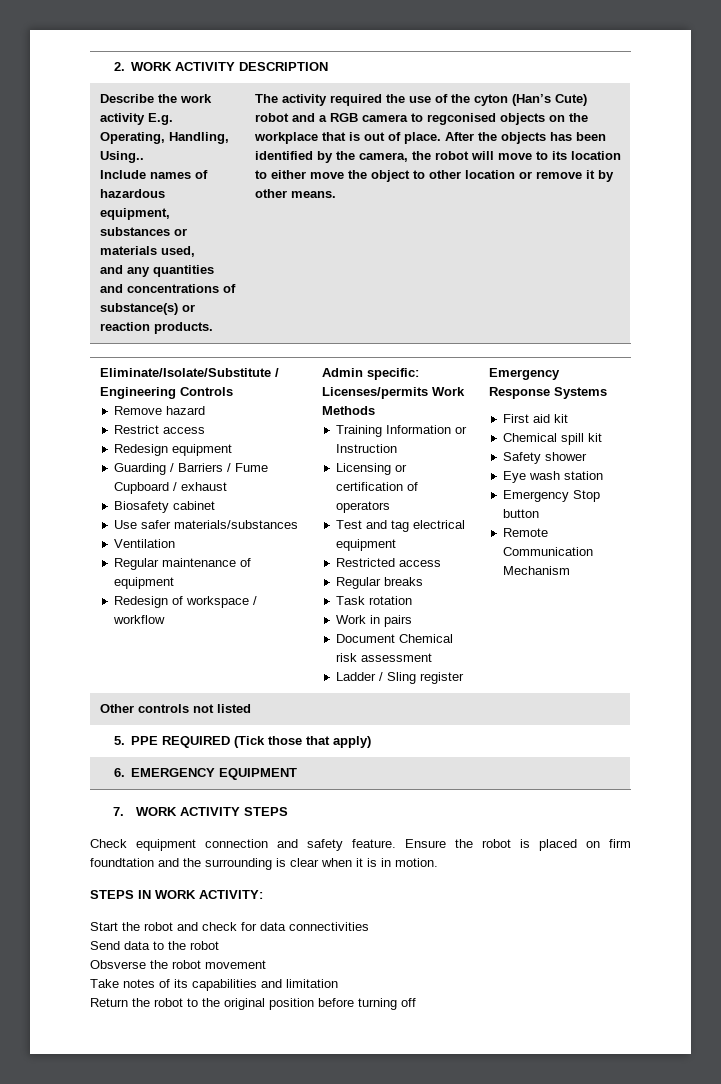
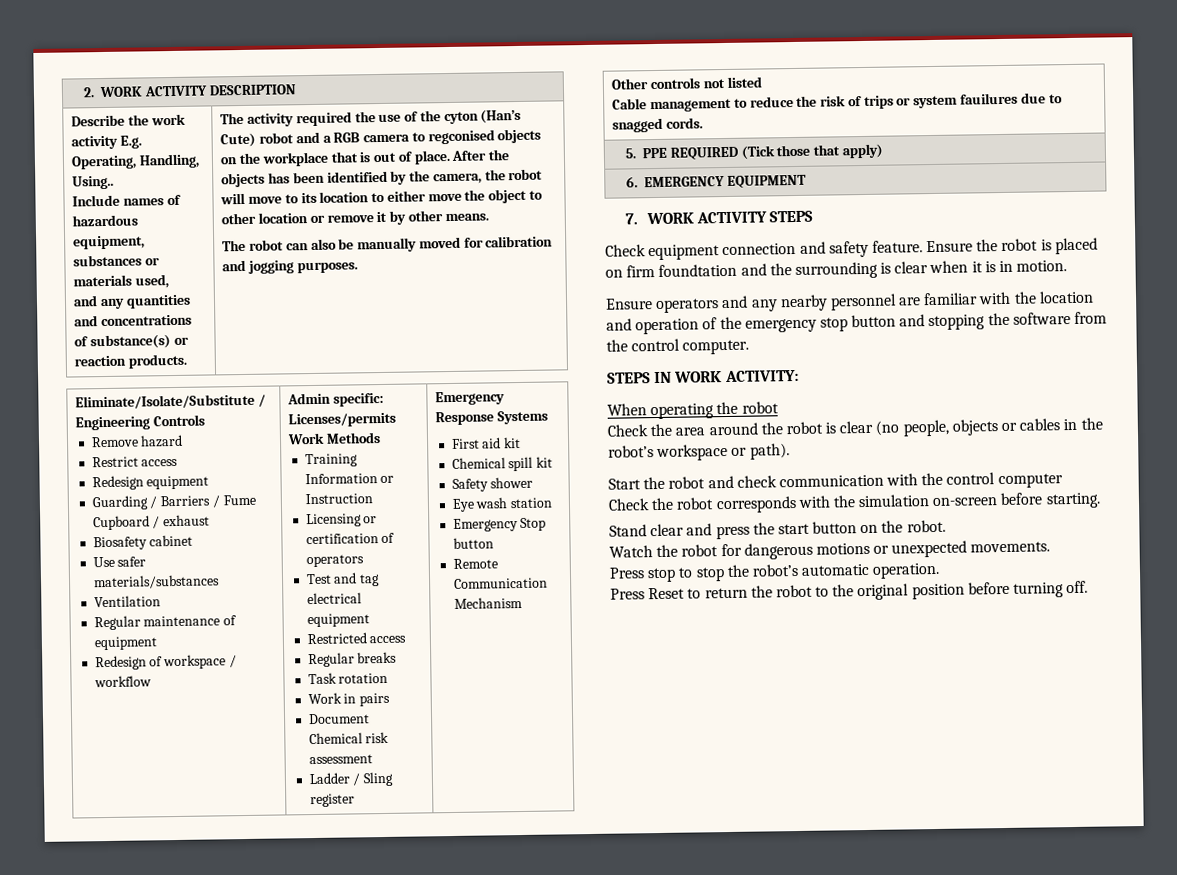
+ The robot can also be manually moved for calibration and jogging purposes.
  Other controls not listed
+ Cable management to reduce the risk of trips or system fauilures due to snagged cords.
+ Ensure operators and any nearby personnel are familiar with the location and operation of the emergency stop button and stopping the software from the control computer.
  STEPS IN WORK ACTIVITY:
+ When operating the robot
+ Check the area around the robot is clear (no people, objects or cables in the robot’s workspace or path).
- Start the robot and check for data connectivities
- Send data to the robot
- Obsverse the robot movement
- Take notes of its capabilities and limitation
- Return the robot to the original position before turning off
+ Start the robot and check communication with the control computer
+ Check the robot corresponds with the simulation on-screen before starting.
+ Stand clear and press the start button on the robot.
+ Watch the robot for dangerous motions or unexpected movements.
+ Press stop to stop the robot’s automatic operation.
+ Press Reset to return the robot to the original position before turning off.

